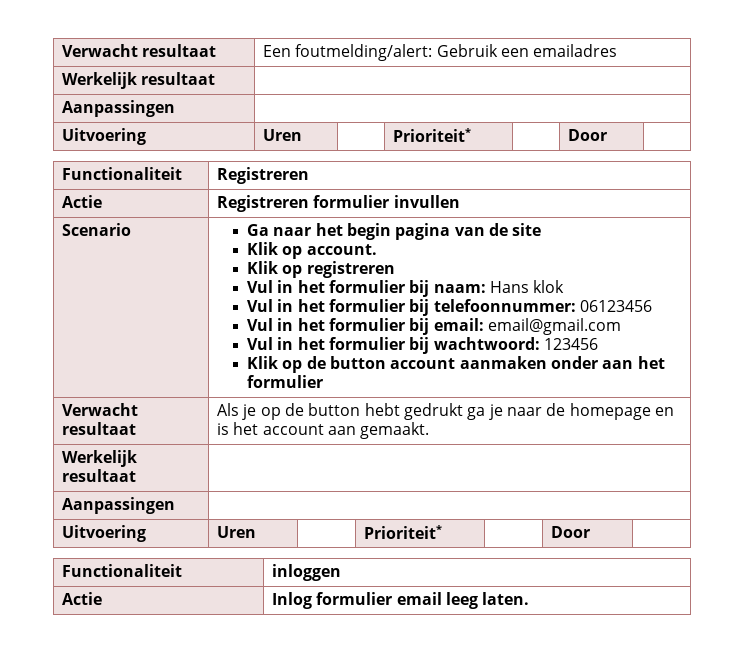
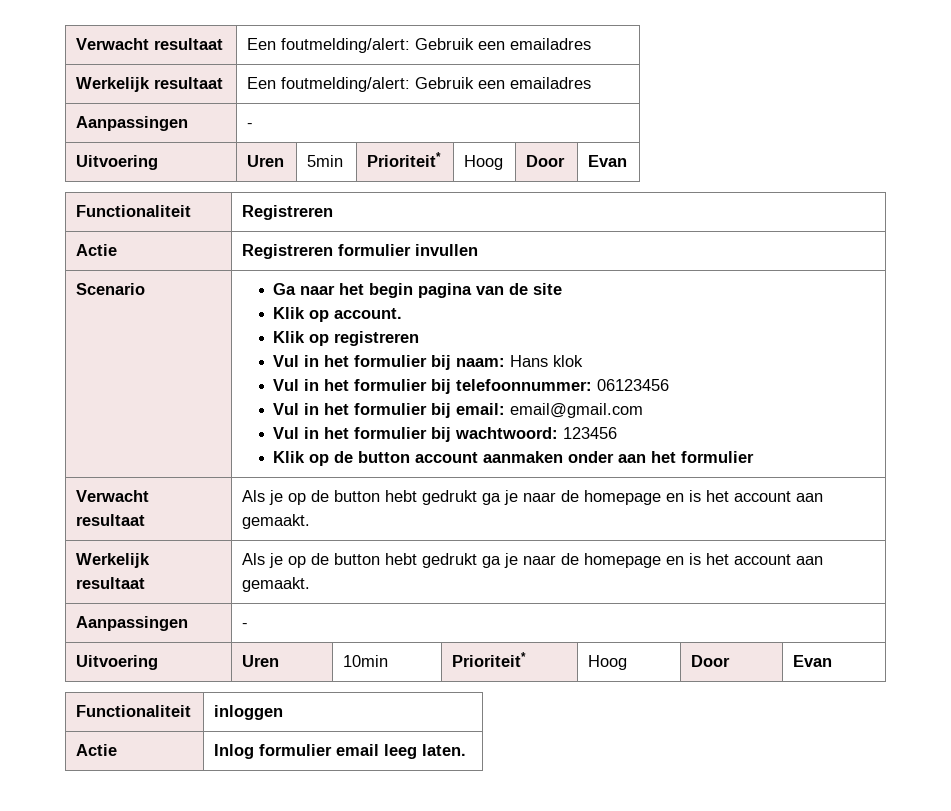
  Verwacht resultaat | Een foutmelding/alert: Gebruik een emailadres
- Werkelijk resultaat |
- Aanpassingen |
- Uitvoering | Uren | | Prioriteit* | | Door |
+ Werkelijk resultaat | Een foutmelding/alert: Gebruik een emailadres
+ Aanpassingen | -
+ Uitvoering | Uren | 5min | Prioriteit* | Hoog | Door | Evan
  Verwacht resultaat | Als je op de button hebt gedrukt ga je naar de homepage en is het account aan gemaakt.
- Werkelijk resultaat |
- Aanpassingen |
- Uitvoering | Uren | | Prioriteit* | | Door |
+ Werkelijk resultaat | Als je op de button hebt gedrukt ga je naar de homepage en is het account aan gemaakt.
+ Aanpassingen | -
+ Uitvoering | Uren | 10min | Prioriteit* | Hoog | Door | Evan

